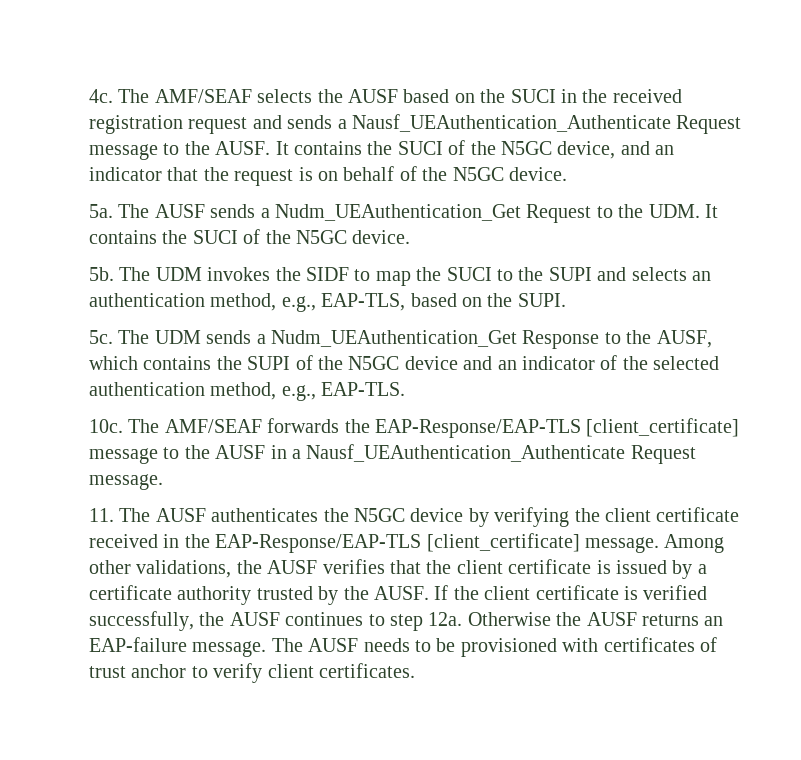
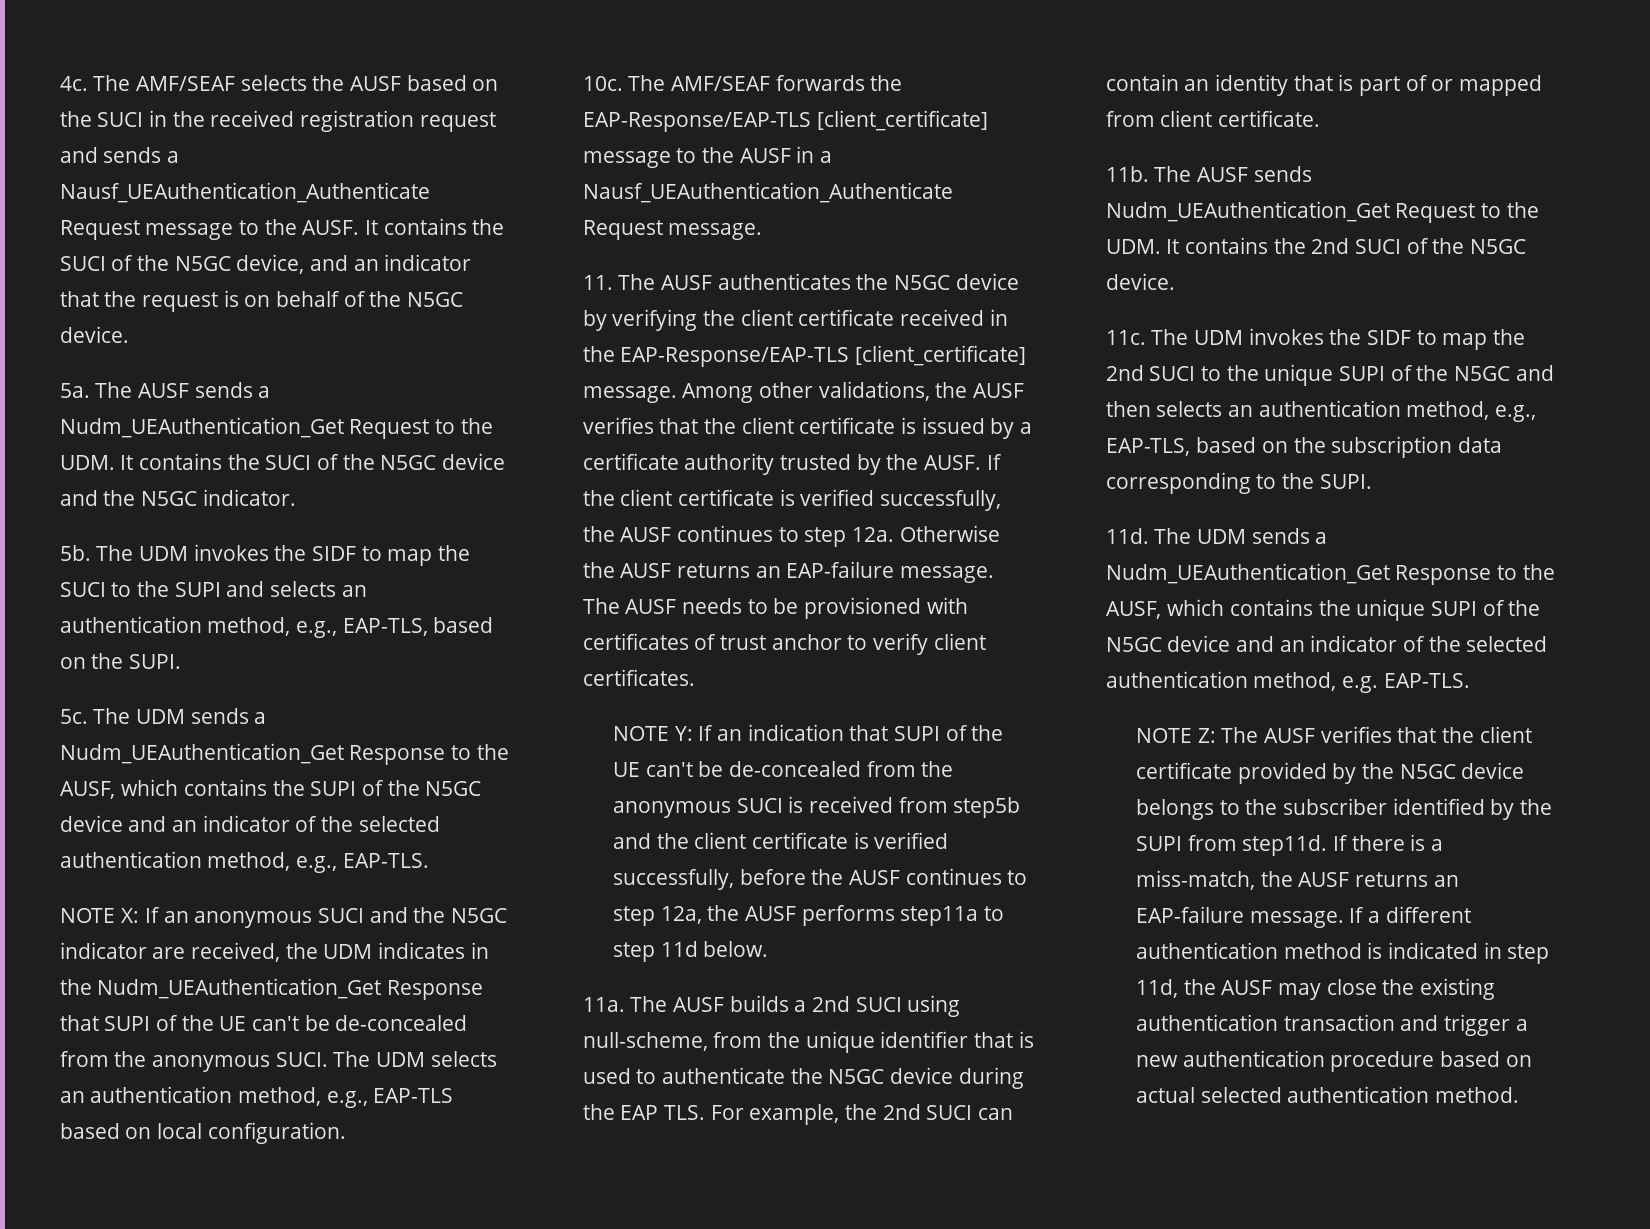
- The AUSF sends a Nudm_UEAuthentication_Get Request to the UDM. It contains the SUCI of the N5GC device.
+ The AUSF sends a Nudm_UEAuthentication_Get Request to the UDM. It contains the SUCI of the N5GC device and the N5GC indicator.
+ NOTE X: If an anonymous SUCI and the N5GC indicator are received, the UDM indicates in the Nudm_UEAuthentication_Get Response that SUPI of the UE can't be de-concealed from the anonymous SUCI. The UDM selects an authentication method, e.g., EAP-TLS based on local configuration.
+ NOTE Y: If an indication that SUPI of the UE can't be de-concealed from the anonymous SUCI is received from step5b and the client certificate is verified successfully, before the AUSF continues to step 12a, the AUSF performs step11a to step 11d below.
+ 11a. The AUSF builds a 2nd SUCI using null-scheme, from the unique identifier that is used to authenticate the N5GC device during the EAP TLS. For example, the 2nd SUCI can contain an identity that is part of or mapped from client certificate.
+ 11b. The AUSF sends Nudm_UEAuthentication_Get Request to the UDM. It contains the 2nd SUCI of the N5GC device.
+ 11c. The UDM invokes the SIDF to map the 2nd SUCI to the unique SUPI of the N5GC and then selects an authentication method, e.g., EAP-TLS, based on the subscription data corresponding to the SUPI.
+ 11d. The UDM sends a Nudm_UEAuthentication_Get Response to the AUSF, which contains the unique SUPI of the N5GC device and an indicator of the selected authentication method, e.g. EAP-TLS.
+ NOTE Z: The AUSF verifies that the client certificate provided by the N5GC device belongs to the subscriber identified by the SUPI from step11d. If there is a miss-match, the AUSF returns an EAP-failure message. If a different authentication method is indicated in step 11d, the AUSF may close the existing authentication transaction and trigger a new authentication procedure based on actual selected authentication method.

